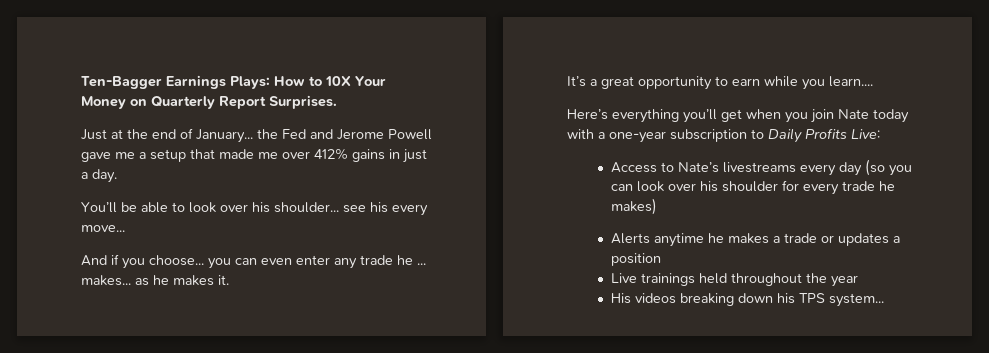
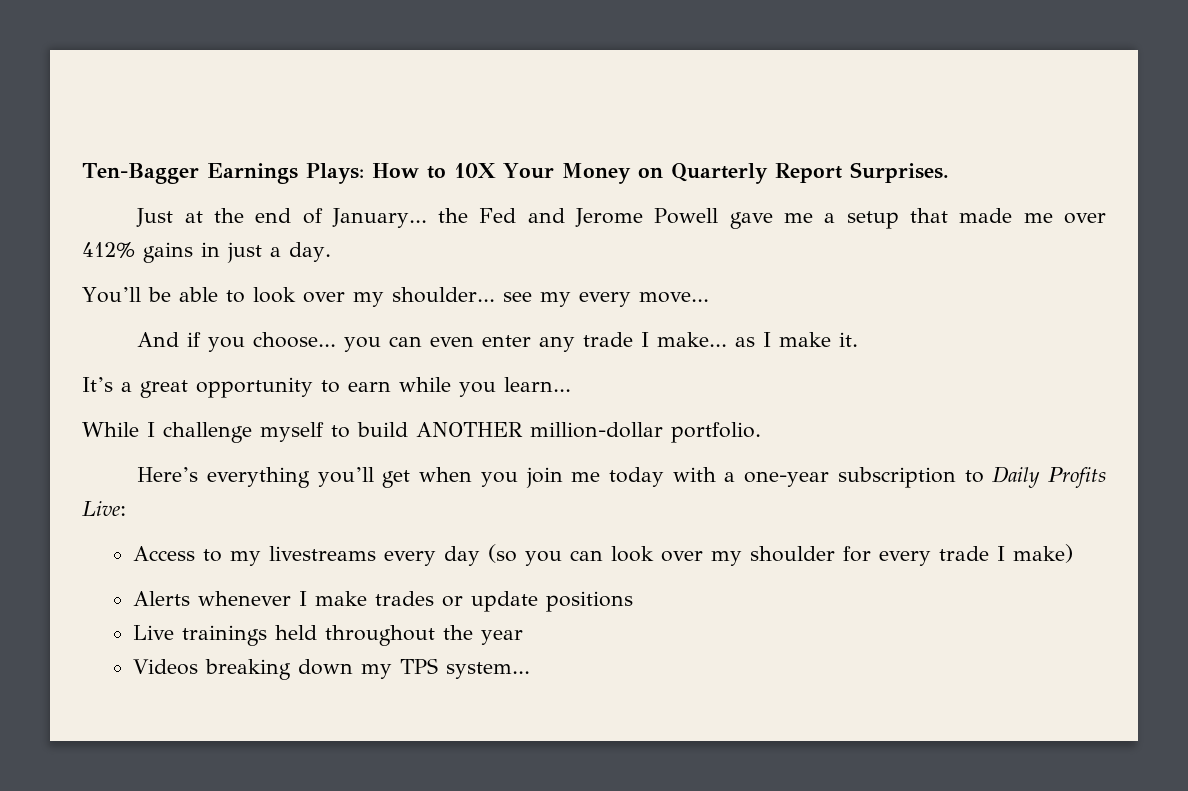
- You’ll be able to look over his shoulder... see his every move...
+ You’ll be able to look over my shoulder... see my every move...
- And if you choose... you can even enter any trade he ... makes... as he makes it.
+ And if you choose... you can even enter any trade I make... as I make it.
- It’s a great opportunity to earn while you learn....
+ It’s a great opportunity to earn while you learn...
+ While I challenge myself to build ANOTHER million-dollar portfolio.
- Here’s everything you’ll get when you join Nate today with a one-year subscription to Daily Profits Live:
+ Here’s everything you’ll get when you join me today with a one-year subscription to Daily Profits Live:
- Access to Nate’s livestreams every day (so you can look over his shoulder for every trade he makes)
+ Access to my livestreams every day (so you can look over my shoulder for every trade I make)
- Alerts anytime he makes a trade or updates a position
+ Alerts whenever I make trades or update positions
- His videos breaking down his TPS system...
+ Videos breaking down my TPS system...

